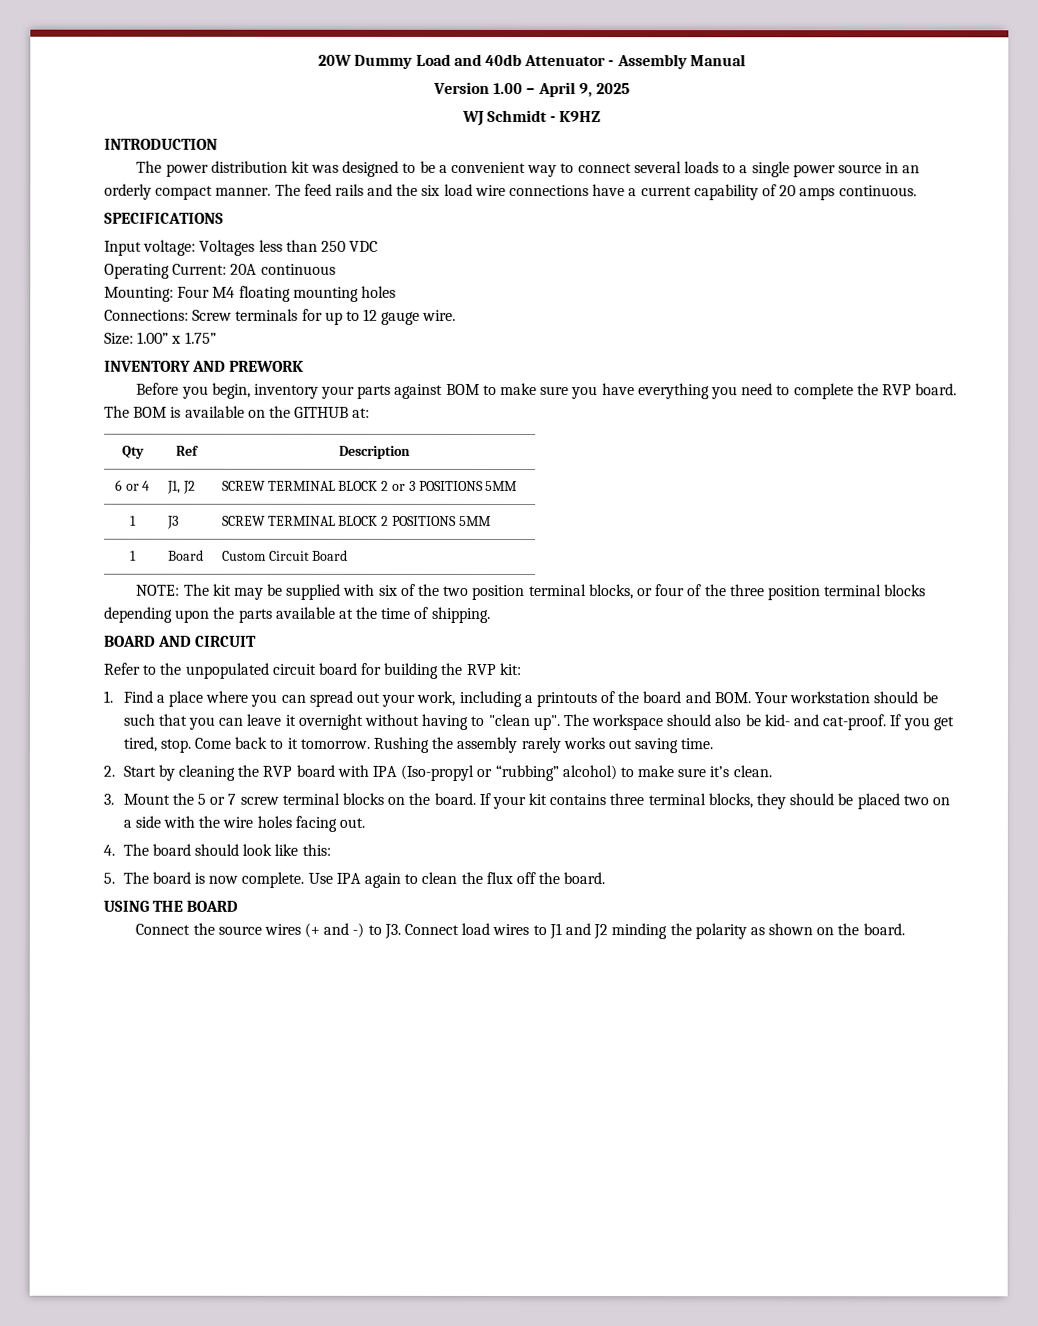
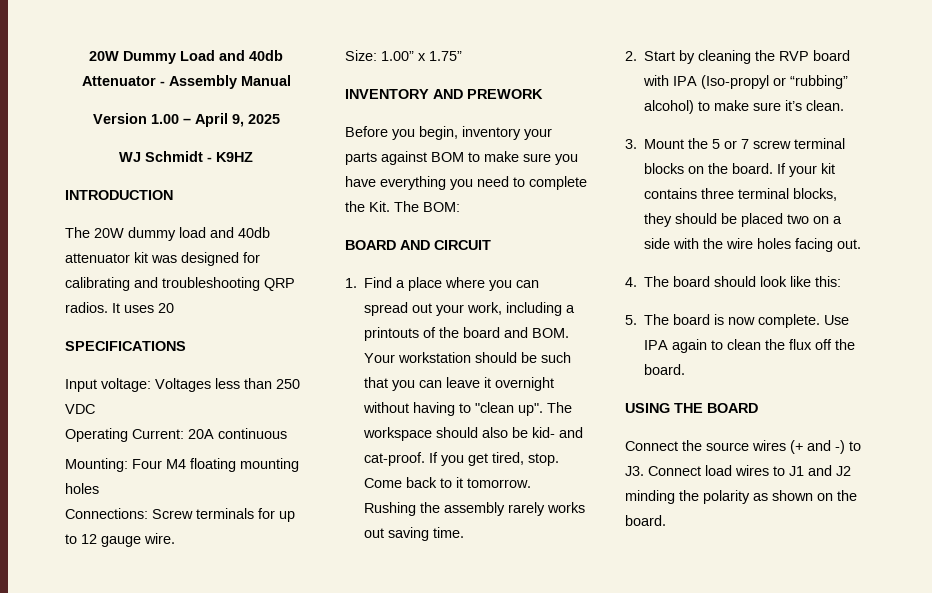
- The power distribution kit was designed to be a convenient way to connect several loads to a single power source in an orderly compact manner. The feed rails and the six load wire connections have a current capability of 20 amps continuous.
+ The 20W dummy load and 40db attenuator kit was designed for calibrating and troubleshooting QRP radios. It uses 20
- Before you begin, inventory your parts against BOM to make sure you have everything you need to complete the RVP board. The BOM is available on the GITHUB at:
- Qty | Ref | Description
- 6 or 4 | J1, J2 | SCREW TERMINAL BLOCK 2 or 3 POSITIONS 5MM
- 1 | J3 | SCREW TERMINAL BLOCK 2 POSITIONS 5MM
- 1 | Board | Custom Circuit Board
- NOTE: The kit may be supplied with six of the two position terminal blocks, or four of the three position terminal blocks depending upon the parts available at the time of shipping.
+ Before you begin, inventory your parts against BOM to make sure you have everything you need to complete the Kit. The BOM:
  BOARD AND CIRCUIT
- Refer to the unpopulated circuit board for building the RVP kit:

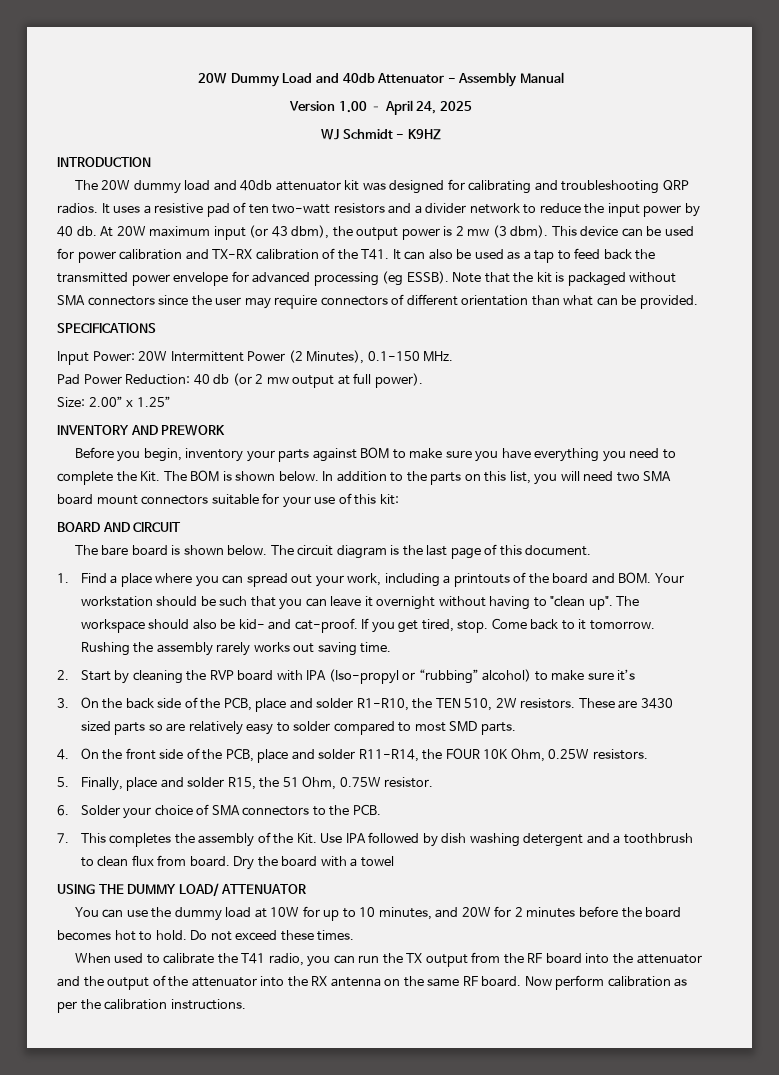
- Version 1.00 – April 9, 2025
+ Version 1.00 – April 24, 2025
- It uses 20
+ It uses a resistive pad of ten two-watt resistors and a divider network to reduce the input power by 40 db. At 20W maximum input (or 43 dbm), the output power is 2 mw (3 dbm). This device can be used for power calibration and TX-RX calibration of the T41. It can also be used as a tap to feed back the transmitted power envelope for advanced processing (eg ESSB). Note that the kit is packaged without SMA connectors since the user may require connectors of different orientation than what can be provided.
  SPECIFICATIONS
- Input voltage: Voltages less than 250 VDC
- Operating Current: 20A continuous
- Mounting: Four M4 floating mounting holes
- Connections: Screw terminals for up to 12 gauge wire.
- Size: 1.00” x 1.75”
+ Input Power: 20W Intermittent Power (2 Minutes), 0.1-150 MHz.
+ Pad Power Reduction: 40 db (or 2 mw output at full power).
+ Size: 2.00” x 1.25”
- Before you begin, inventory your parts against BOM to make sure you have everything you need to complete the Kit. The BOM:
+ Before you begin, inventory your parts against BOM to make sure you have everything you need to complete the Kit. The BOM is shown below. In addition to the parts on this list, you will need two SMA board mount connectors suitable for your use of this kit:
  BOARD AND CIRCUIT
+ The bare board is shown below. The circuit diagram is the last page of this document.
- 2. Start by cleaning the RVP board with IPA (Iso-propyl or “rubbing” alcohol) to make sure it’s clean.
+ 2. Start by cleaning the RVP board with IPA (Iso-propyl or “rubbing” alcohol) to make sure it’s
- 3. Mount the 5 or 7 screw terminal blocks on the board. If your kit contains three terminal blocks, they should be placed two on a side with the wire holes facing out.
- 4. The board should look like this:
- 5. The board is now complete. Use IPA again to clean the flux off the board.
- USING THE BOARD
- Connect the source wires (+ and -) to J3. Connect load wires to J1 and J2 minding the polarity as shown on the board.
+ 3. On the back side of the PCB, place and solder R1-R10, the TEN 510, 2W resistors. These are 3430 sized parts so are relatively easy to solder compared to most SMD parts.
+ 4. On the front side of the PCB, place and solder R11-R14, the FOUR 10K Ohm, 0.25W resistors.
+ 5. Finally, place and solder R15, the 51 Ohm, 0.75W resistor.
+ 6. Solder your choice of SMA connectors to the PCB.
+ 7. This completes the assembly of the Kit. Use IPA followed by dish washing detergent and a toothbrush to clean flux from board. Dry the board with a towel
+ USING THE DUMMY LOAD/ ATTENUATOR
+ You can use the dummy load at 10W for up to 10 minutes, and 20W for 2 minutes before the board becomes hot to hold. Do not exceed these times.
+ When used to calibrate the T41 radio, you can run the TX output from the RF board into the attenuator and the output of the attenuator into the RX antenna on the same RF board. Now perform calibration as per the calibration instructions.

